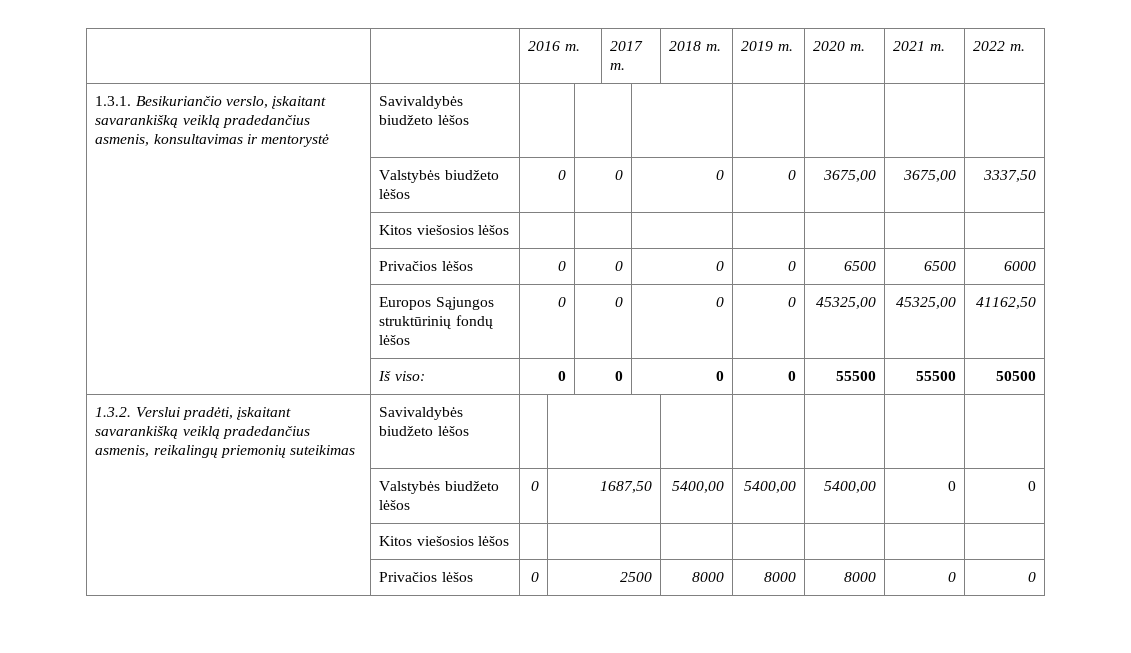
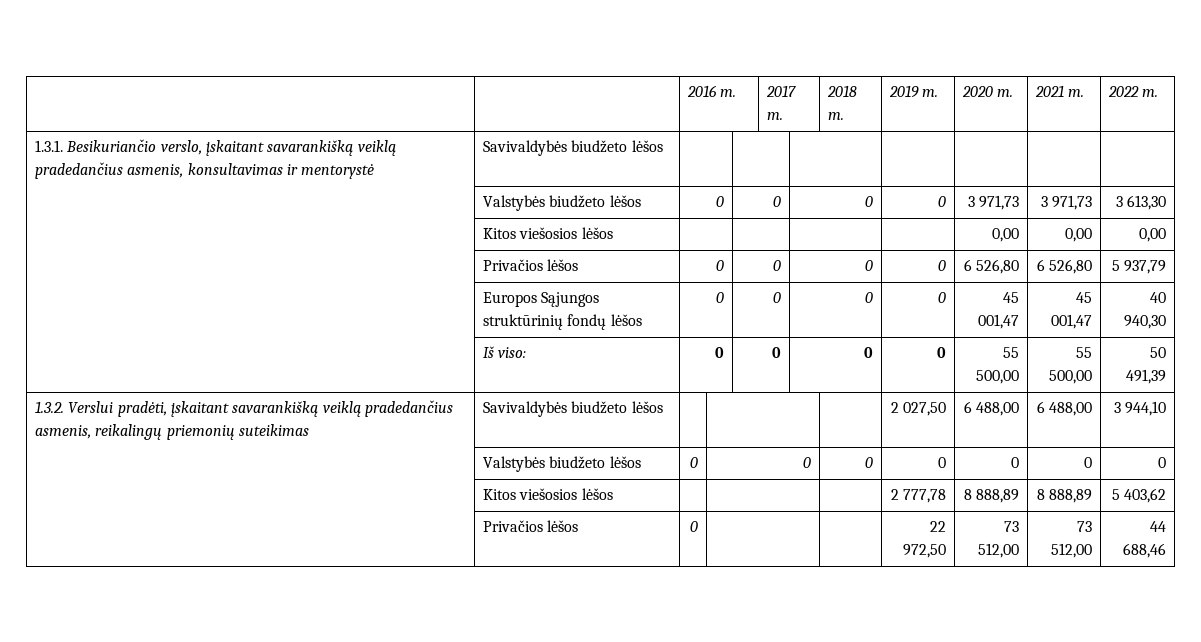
- | Valstybės biudžeto lėšos | 0 | 0 | 0 | 0 | 3675,00 | 3675,00 | 3337,50
- | Kitos viešosios lėšos | | | | | | |
+ | Valstybės biudžeto lėšos | 0 | 0 | 0 | 0 | 3 971,73 | 3 971,73 | 3 613,30
+ | Kitos viešosios lėšos | | | | | 0,00 | 0,00 | 0,00
- | Privačios lėšos | 0 | 0 | 0 | 0 | 6500 | 6500 | 6000
+ | Privačios lėšos | 0 | 0 | 0 | 0 | 6 526,80 | 6 526,80 | 5 937,79
- | Europos Sąjungos struktūrinių fondų lėšos | 0 | 0 | 0 | 0 | 45325,00 | 45325,00 | 41162,50
+ | Europos Sąjungos struktūrinių fondų lėšos | 0 | 0 | 0 | 0 | 45 001,47 | 45 001,47 | 40 940,30
- | Iš viso: | 0 | 0 | 0 | 0 | 55500 | 55500 | 50500
+ | Iš viso: | 0 | 0 | 0 | 0 | 55 500,00 | 55 500,00 | 50 491,39
- 1.3.2. Verslui pradėti, įskaitant savarankišką veiklą pradedančius asmenis, reikalingų priemonių suteikimas | Savivaldybės biudžeto lėšos | | | | | | |
- | Valstybės biudžeto lėšos | 0 | 1687,50 | 5400,00 | 5400,00 | 5400,00 | 0 | 0
- | Kitos viešosios lėšos | | | | | | |
- | Privačios lėšos | 0 | 2500 | 8000 | 8000 | 8000 | 0 | 0
+ 1.3.2. Verslui pradėti, įskaitant savarankišką veiklą pradedančius asmenis, reikalingų priemonių suteikimas | Savivaldybės biudžeto lėšos | | | | 2 027,50 | 6 488,00 | 6 488,00 | 3 944,10
+ | Valstybės biudžeto lėšos | 0 | 0 | 0 | 0 | 0 | 0 | 0
+ | Kitos viešosios lėšos | | | | 2 777,78 | 8 888,89 | 8 888,89 | 5 403,62
+ | Privačios lėšos | 0 | | | 22 972,50 | 73 512,00 | 73 512,00 | 44 688,46

